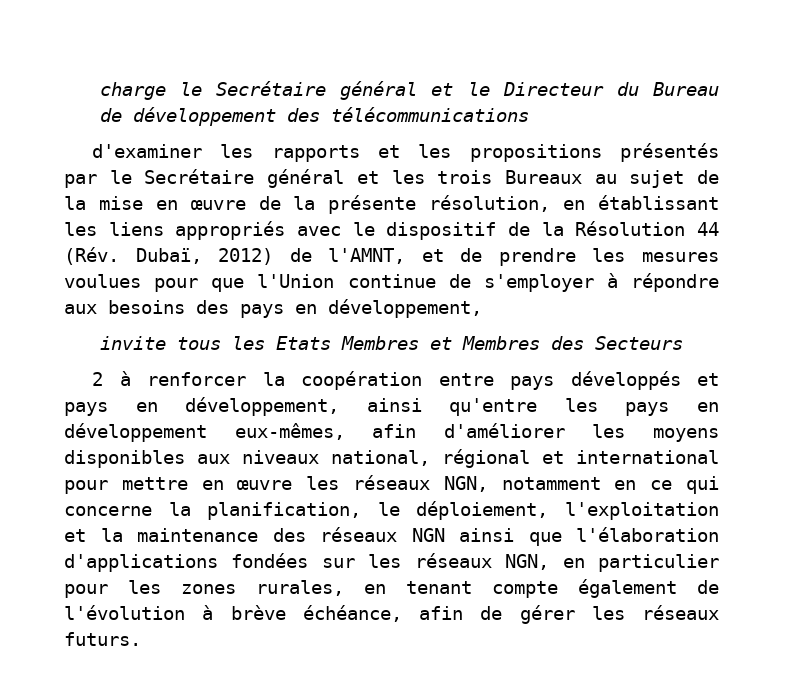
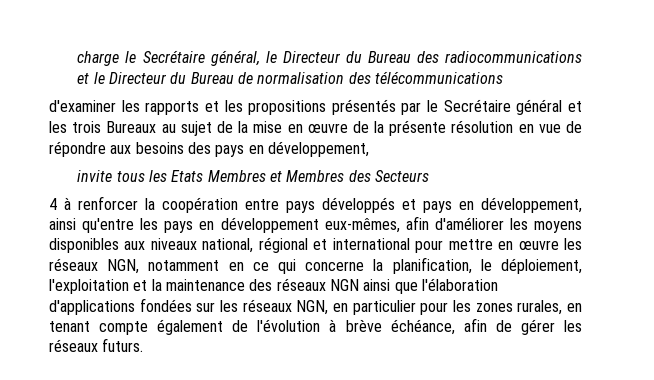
- charge le Secrétaire général et le Directeur du Bureau de développement des télécommunications
+ charge le Secrétaire général, le Directeur du Bureau des radiocommunications et le Directeur du Bureau de normalisation des télécommunications
- d'examiner les rapports et les propositions présentés par le Secrétaire général et les trois Bureaux au sujet de la mise en œuvre de la présente résolution, en établissant les liens appropriés avec le dispositif de la Résolution 44 (Rév. Dubaï, 2012) de l'AMNT, et de prendre les mesures voulues pour que l'Union continue de s'employer à répondre aux besoins des pays en développement,
+ d'examiner les rapports et les propositions présentés par le Secrétaire général et les trois Bureaux au sujet de la mise en œuvre de la présente résolution en vue de répondre aux besoins des pays en développement,
- 2 à renforcer la coopération entre pays développés et pays en développement, ainsi qu'entre les pays en développement eux-mêmes, afin d'améliorer les moyens disponibles aux niveaux national, régional et international pour mettre en œuvre les réseaux NGN, notamment en ce qui concerne la planification, le déploiement, l'exploitation et la maintenance des réseaux NGN ainsi que l'élaboration d'applications fondées sur les réseaux NGN, en particulier pour les zones rurales, en tenant compte également de l'évolution à brève échéance, afin de gérer les réseaux futurs.
+ 4 à renforcer la coopération entre pays développés et pays en développement, ainsi qu'entre les pays en développement eux-mêmes, afin d'améliorer les moyens disponibles aux niveaux national, régional et international pour mettre en œuvre les réseaux NGN, notamment en ce qui concerne la planification, le déploiement, l'exploitation et la maintenance des réseaux NGN ainsi que l'élaboration d'applications fondées sur les réseaux NGN, en particulier pour les zones rurales, en tenant compte également de l'évolution à brève échéance, afin de gérer les réseaux futurs.

